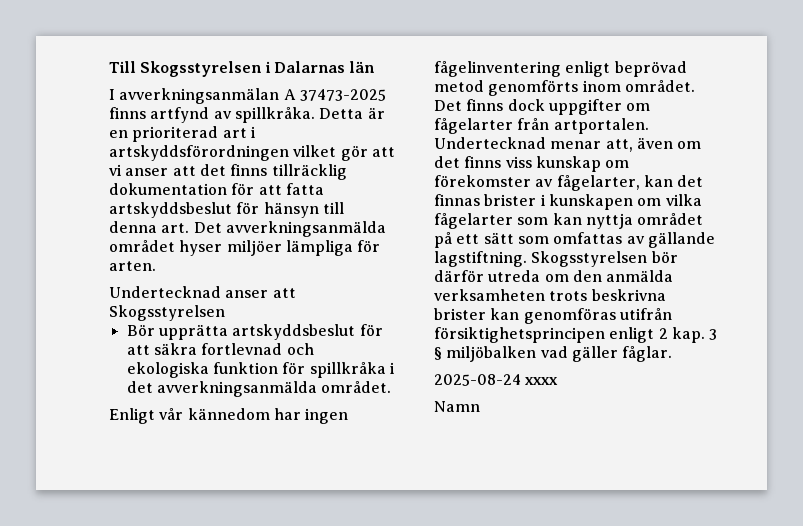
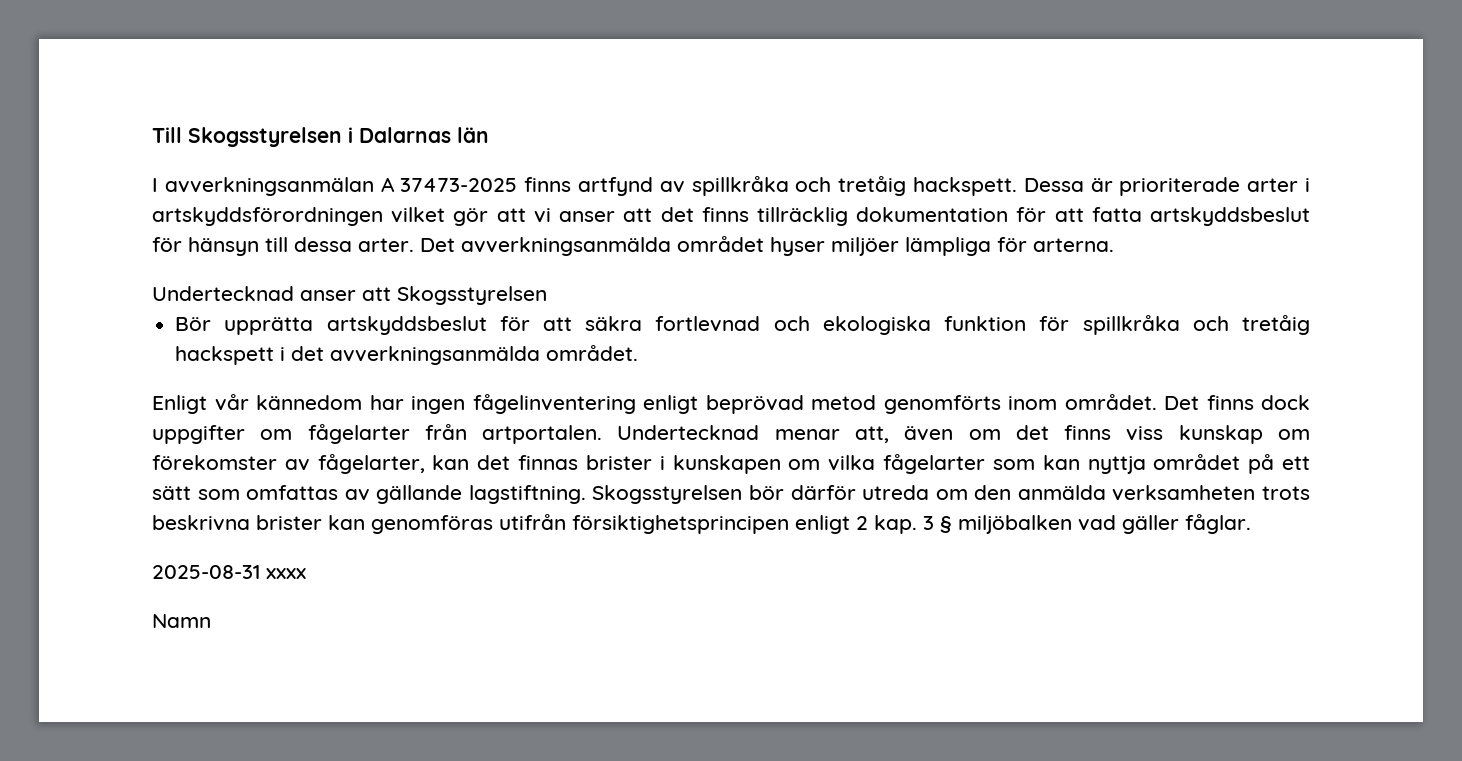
- I avverkningsanmälan A 37473-2025 finns artfynd av spillkråka. Detta är en prioriterad art i artskyddsförordningen vilket gör att vi anser att det finns tillräcklig dokumentation för att fatta artskyddsbeslut för hänsyn till denna art. Det avverkningsanmälda området hyser miljöer lämpliga för arten.
+ I avverkningsanmälan A 37473-2025 finns artfynd av spillkråka och tretåig hackspett. Dessa är prioriterade arter i artskyddsförordningen vilket gör att vi anser att det finns tillräcklig dokumentation för att fatta artskyddsbeslut för hänsyn till dessa arter. Det avverkningsanmälda området hyser miljöer lämpliga för arterna.
- Bör upprätta artskyddsbeslut för att säkra fortlevnad och ekologiska funktion för spillkråka i det avverkningsanmälda området.
+ Bör upprätta artskyddsbeslut för att säkra fortlevnad och ekologiska funktion för spillkråka och tretåig hackspett i det avverkningsanmälda området.
- 2025-08-24 xxxx
+ 2025-08-31 xxxx

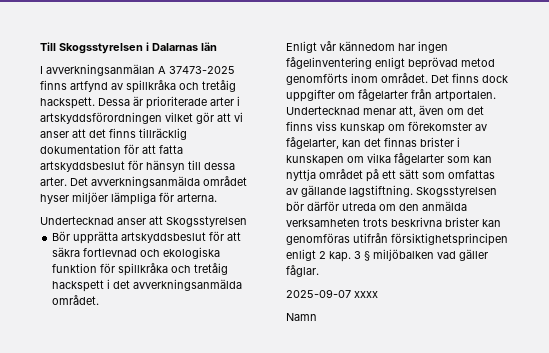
- 2025-08-31 xxxx
+ 2025-09-07 xxxx

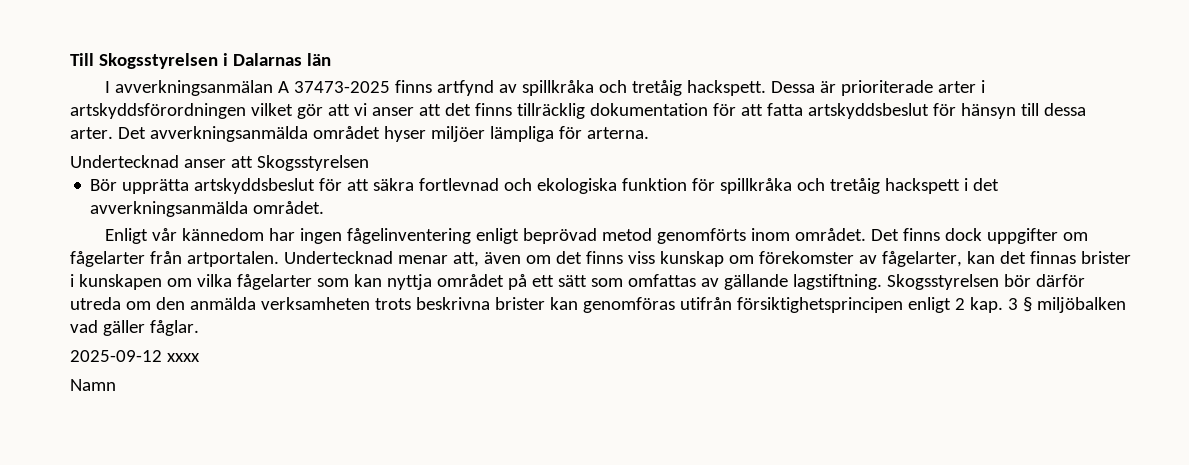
- 2025-09-07 xxxx
+ 2025-09-12 xxxx

